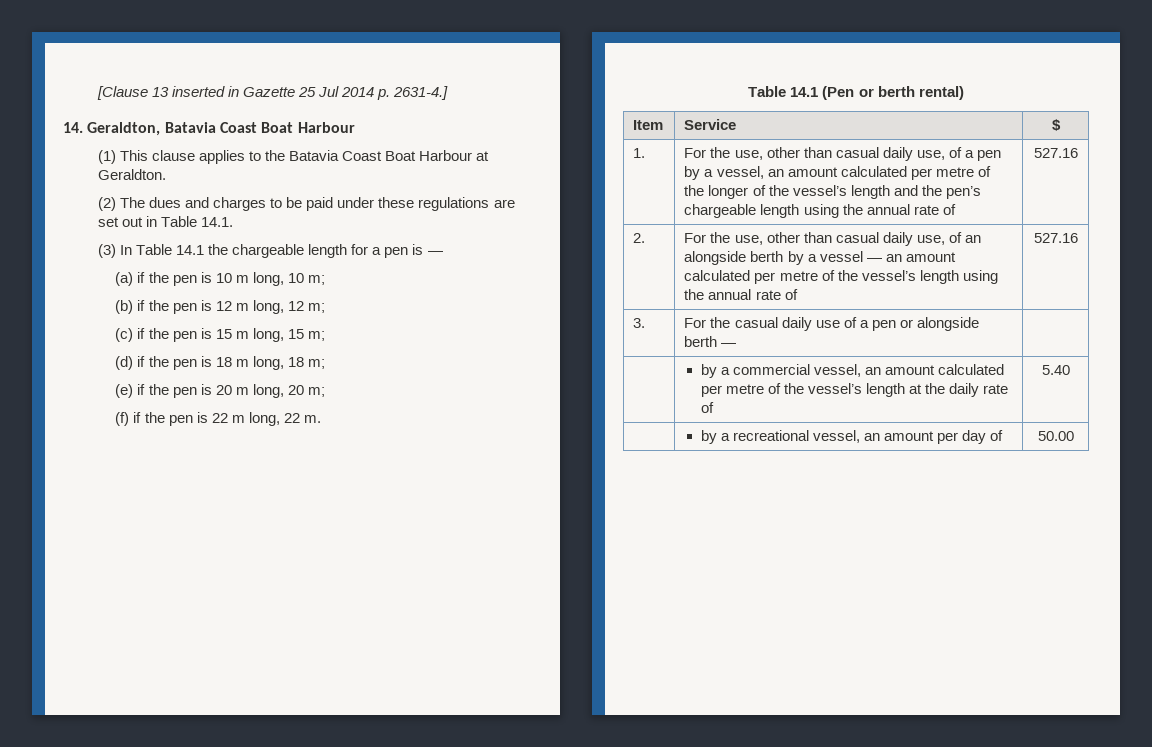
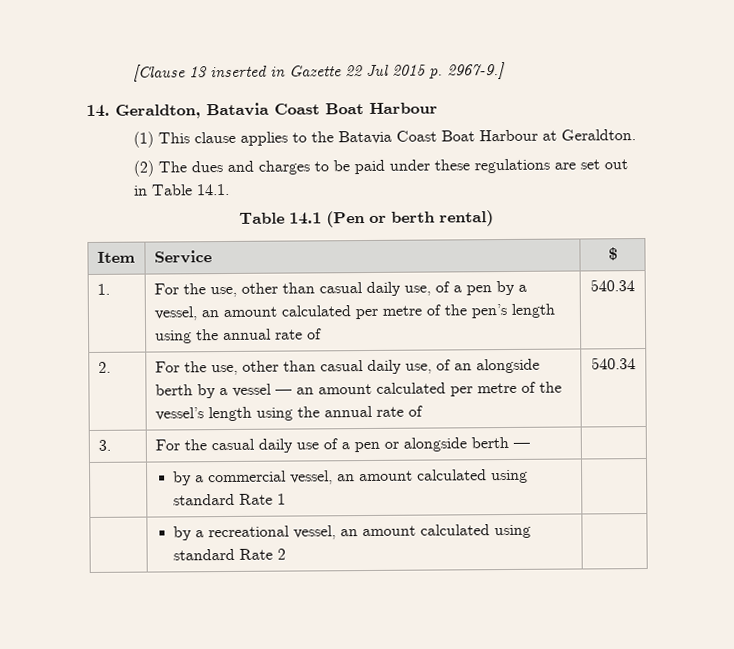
- [Clause 13 inserted in Gazette 25 Jul 2014 p. 2631-4.]
+ [Clause 13 inserted in Gazette 22 Jul 2015 p. 2967-9.]
- (3) In Table 14.1 the chargeable length for a pen is —
- (a) if the pen is 10 m long, 10 m;
- (b) if the pen is 12 m long, 12 m;
- (c) if the pen is 15 m long, 15 m;
- (d) if the pen is 18 m long, 18 m;
- (e) if the pen is 20 m long, 20 m;
- (f) if the pen is 22 m long, 22 m.
- 1. | For the use, other than casual daily use, of a pen by a vessel, an amount calculated per metre of the longer of the vessel’s length and the pen’s chargeable length using the annual rate of | 527.16
+ 1. | For the use, other than casual daily use, of a pen by a vessel, an amount calculated per metre of the pen’s length using the annual rate of | 540.34
- 2. | For the use, other than casual daily use, of an alongside berth by a vessel — an amount calculated per metre of the vessel’s length using the annual rate of | 527.16
+ 2. | For the use, other than casual daily use, of an alongside berth by a vessel — an amount calculated per metre of the vessel’s length using the annual rate of | 540.34
- | by a commercial vessel, an amount calculated per metre of the vessel’s length at the daily rate of | 5.40
+ | by a commercial vessel, an amount calculated using standard Rate 1 |
- | by a recreational vessel, an amount per day of | 50.00
+ | by a recreational vessel, an amount calculated using standard Rate 2 |

